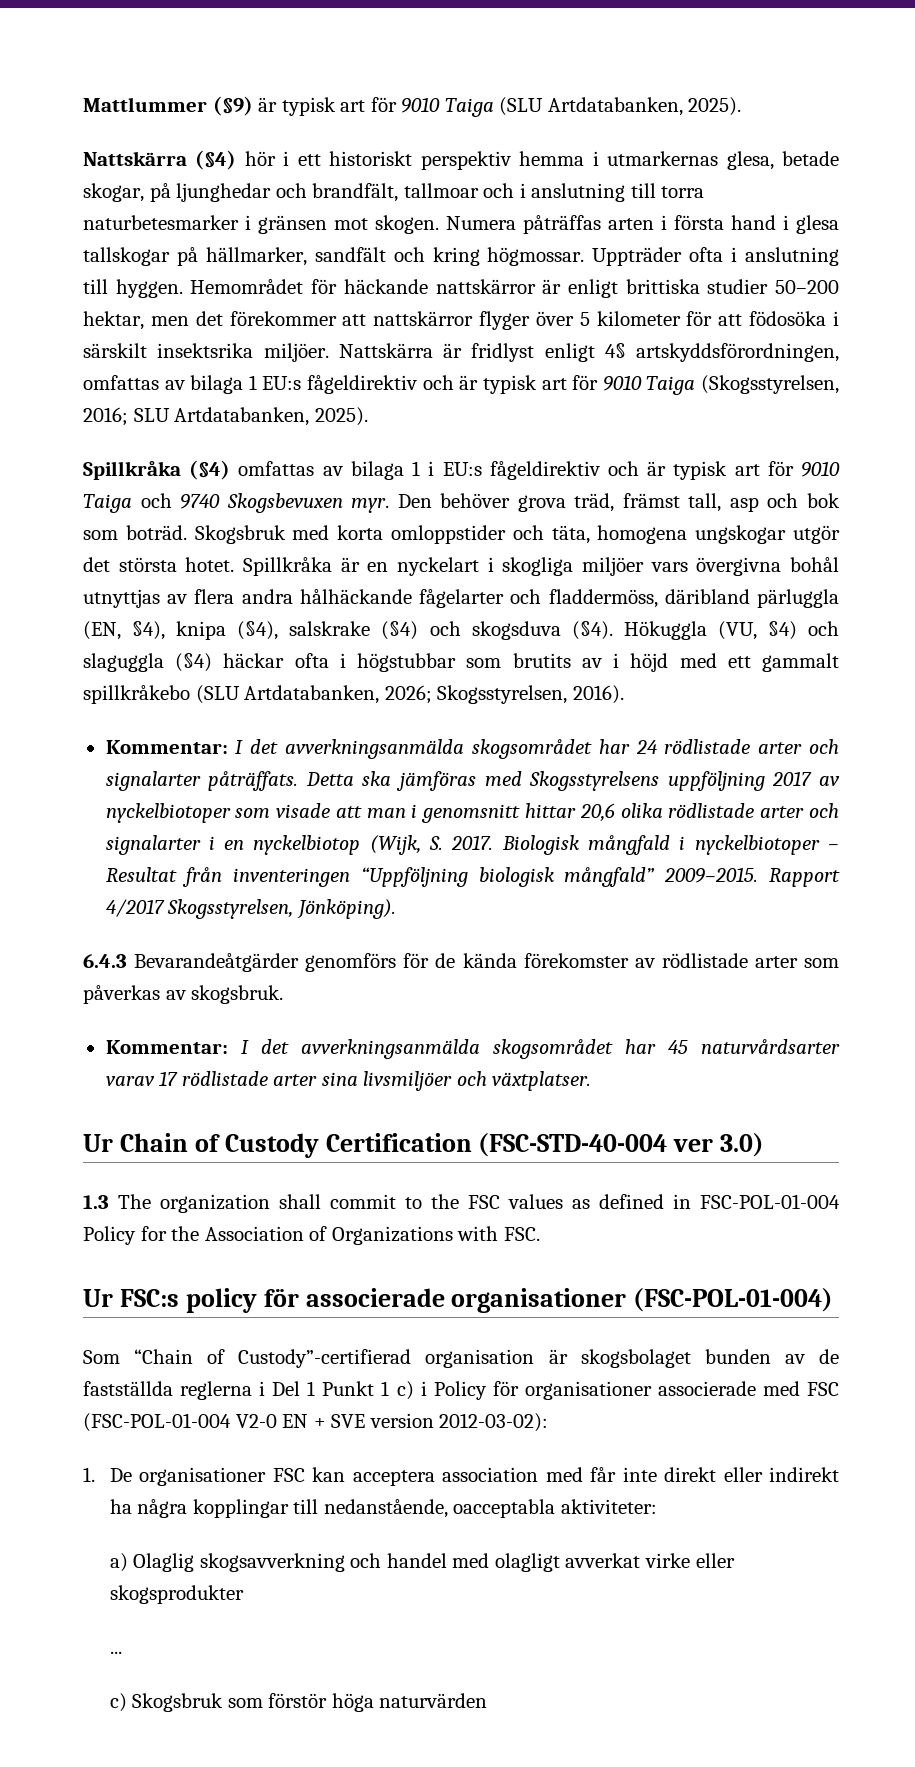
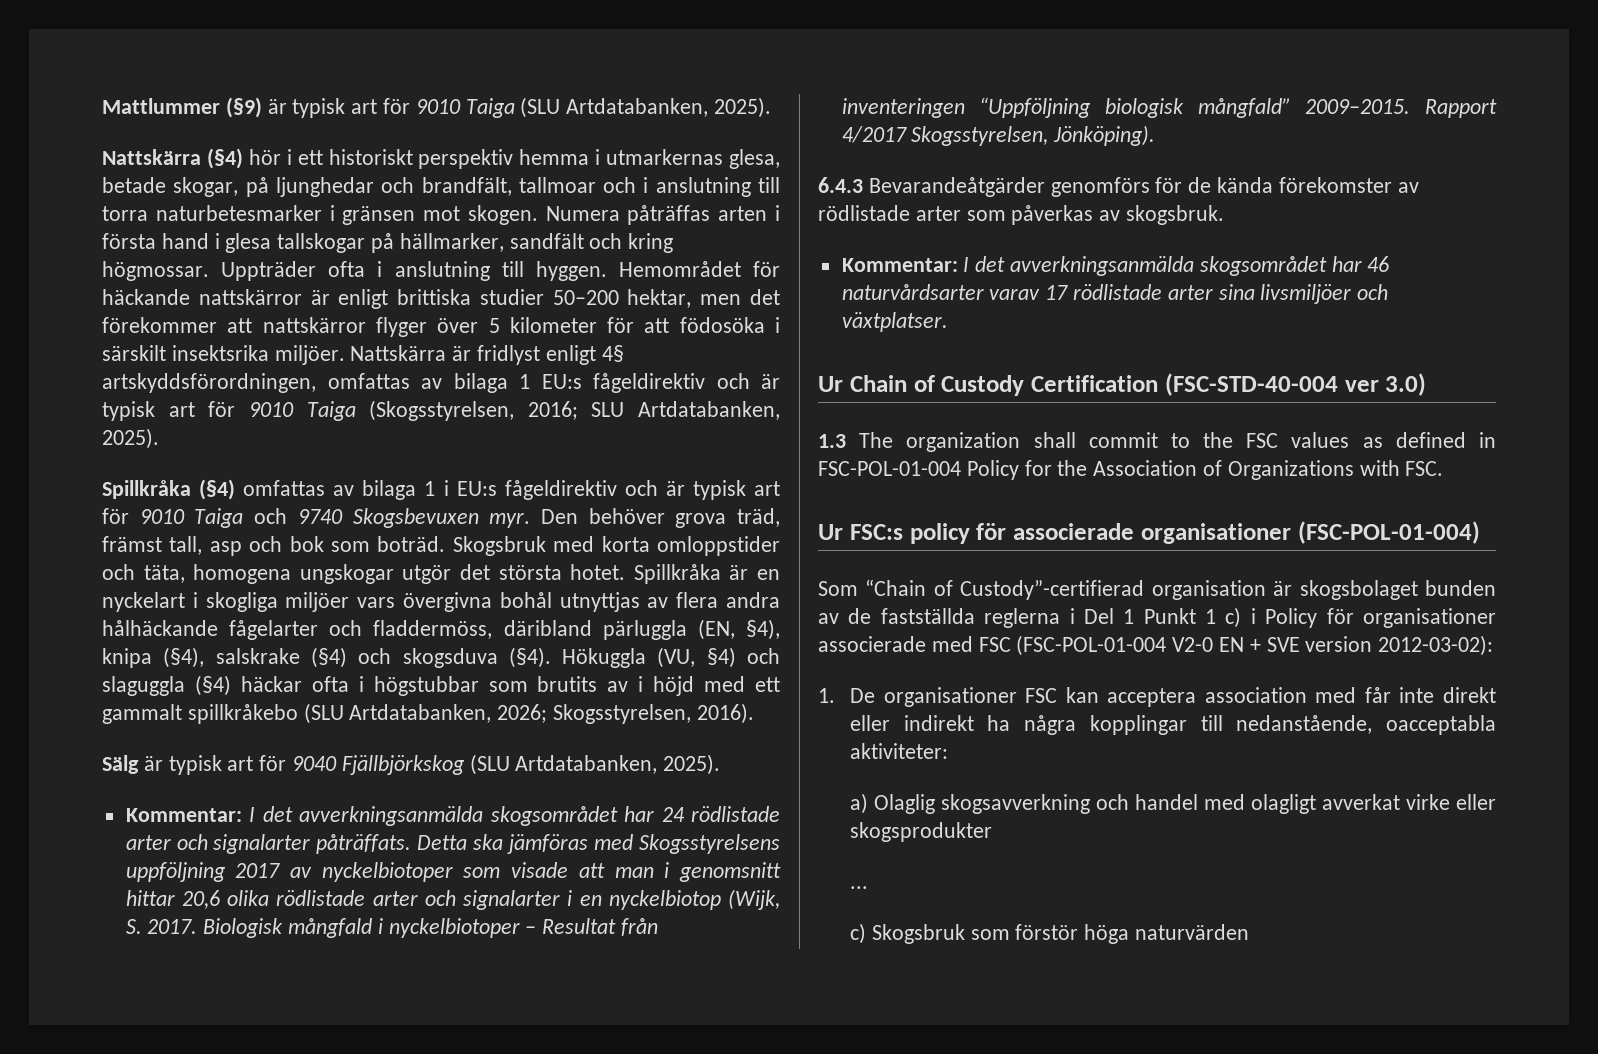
+ Sälg är typisk art för 9040 Fjällbjörkskog (SLU Artdatabanken, 2025).
- Kommentar: I det avverkningsanmälda skogsområdet har 45 naturvårdsarter varav 17 rödlistade arter sina livsmiljöer och växtplatser.
+ Kommentar: I det avverkningsanmälda skogsområdet har 46 naturvårdsarter varav 17 rödlistade arter sina livsmiljöer och växtplatser.

